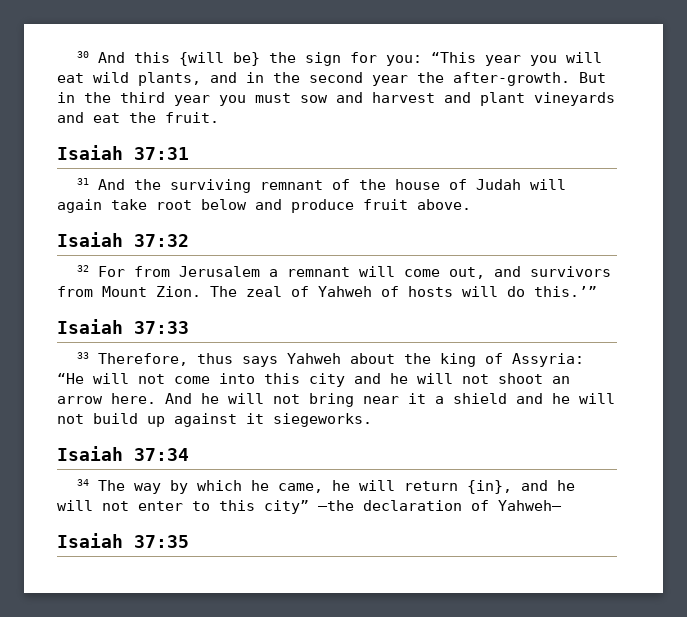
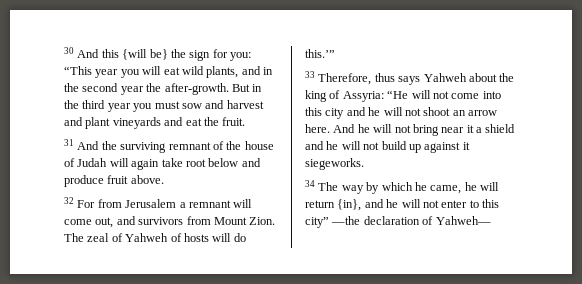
- Isaiah 37:31
- Isaiah 37:32
- Isaiah 37:33
- Isaiah 37:34
- Isaiah 37:35

